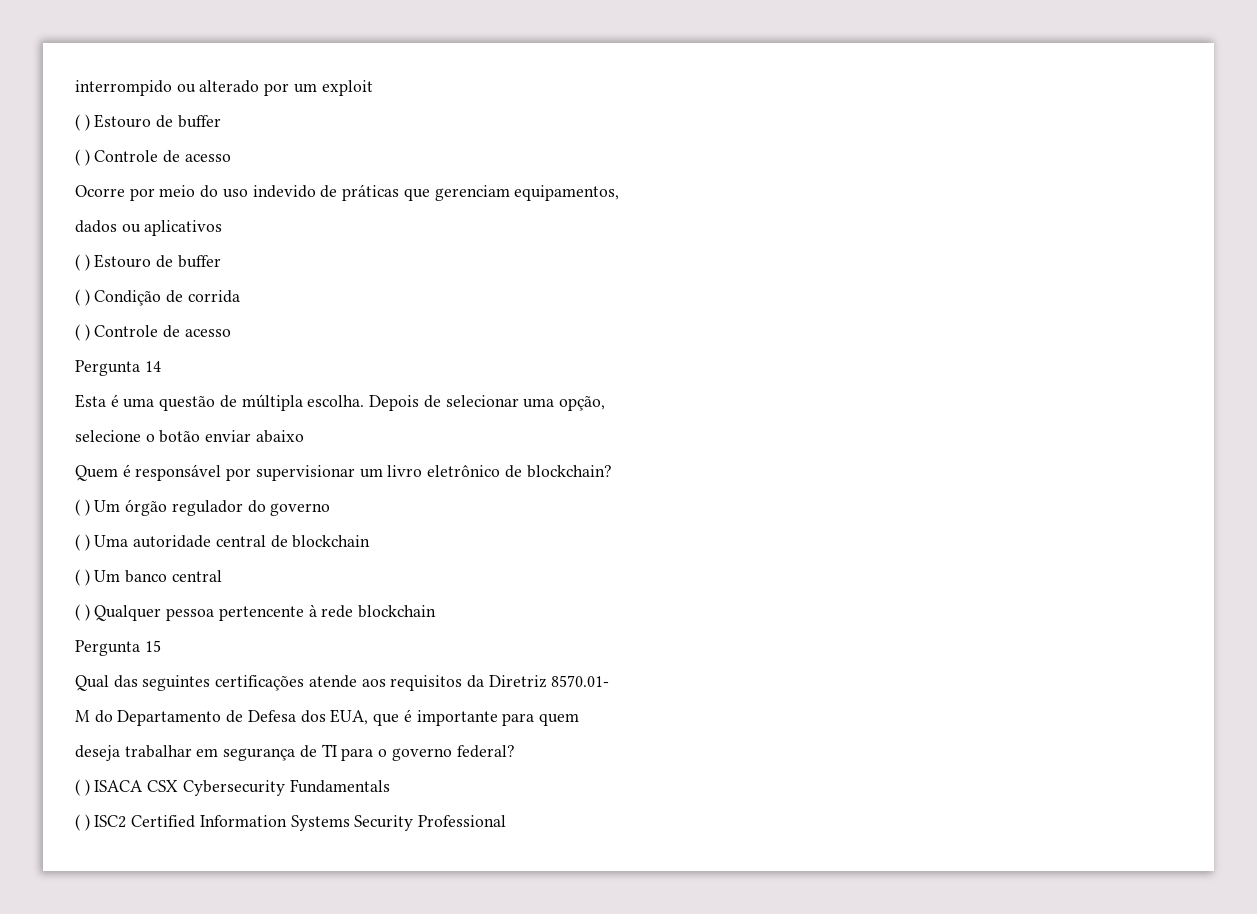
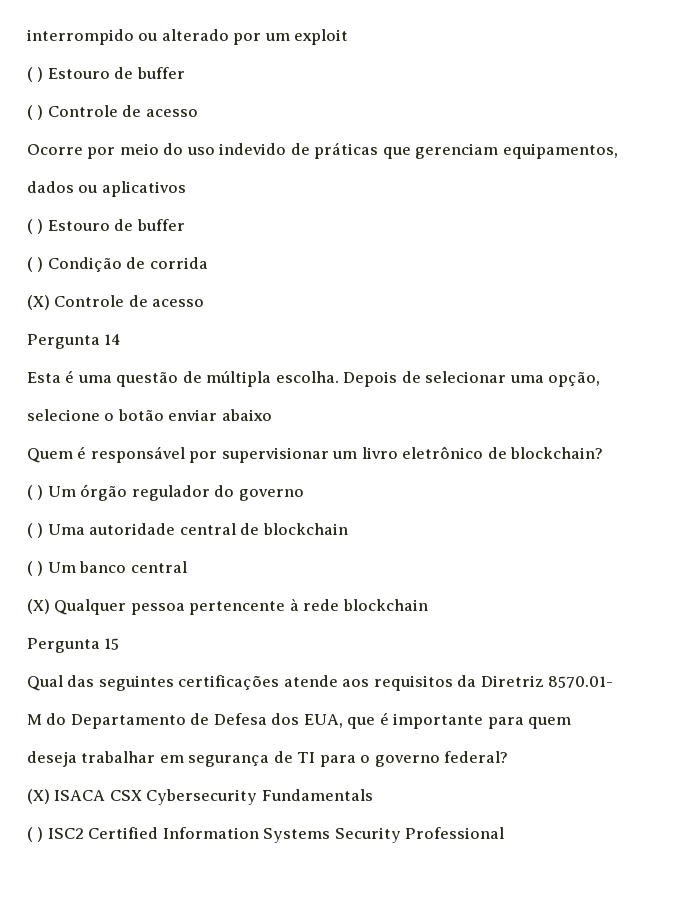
  ( ) Condição de corrida
- ( ) Controle de acesso
+ (X) Controle de acesso
- ( ) Qualquer pessoa pertencente à rede blockchain
+ (X) Qualquer pessoa pertencente à rede blockchain
- ( ) ISACA CSX Cybersecurity Fundamentals
+ (X) ISACA CSX Cybersecurity Fundamentals

